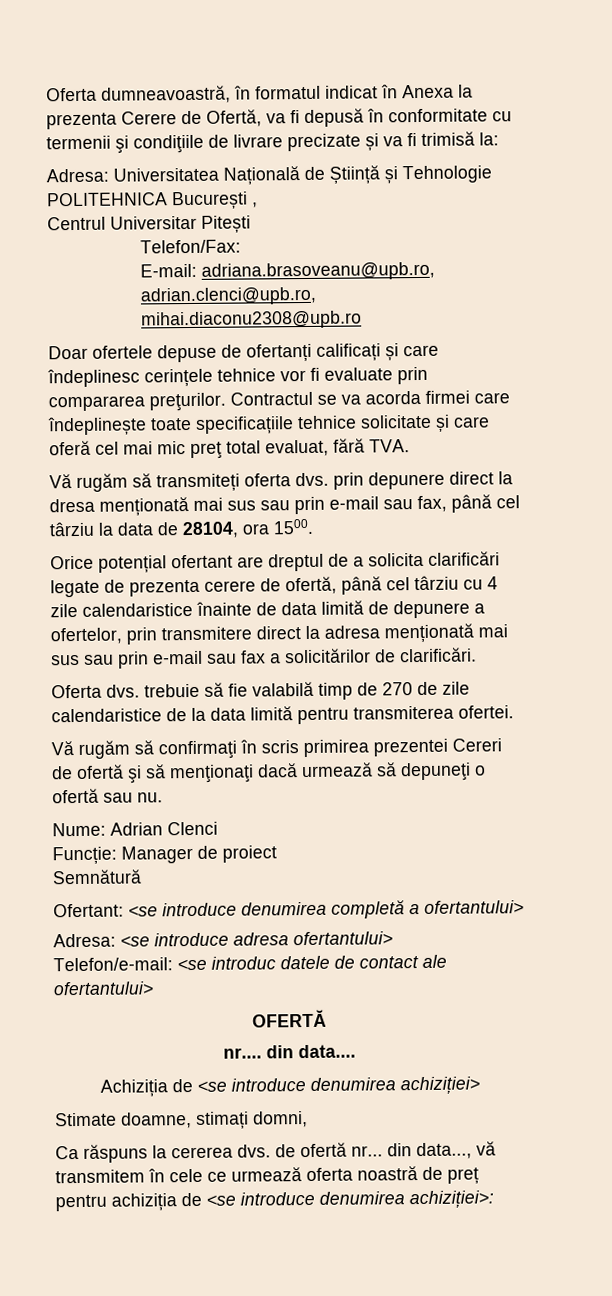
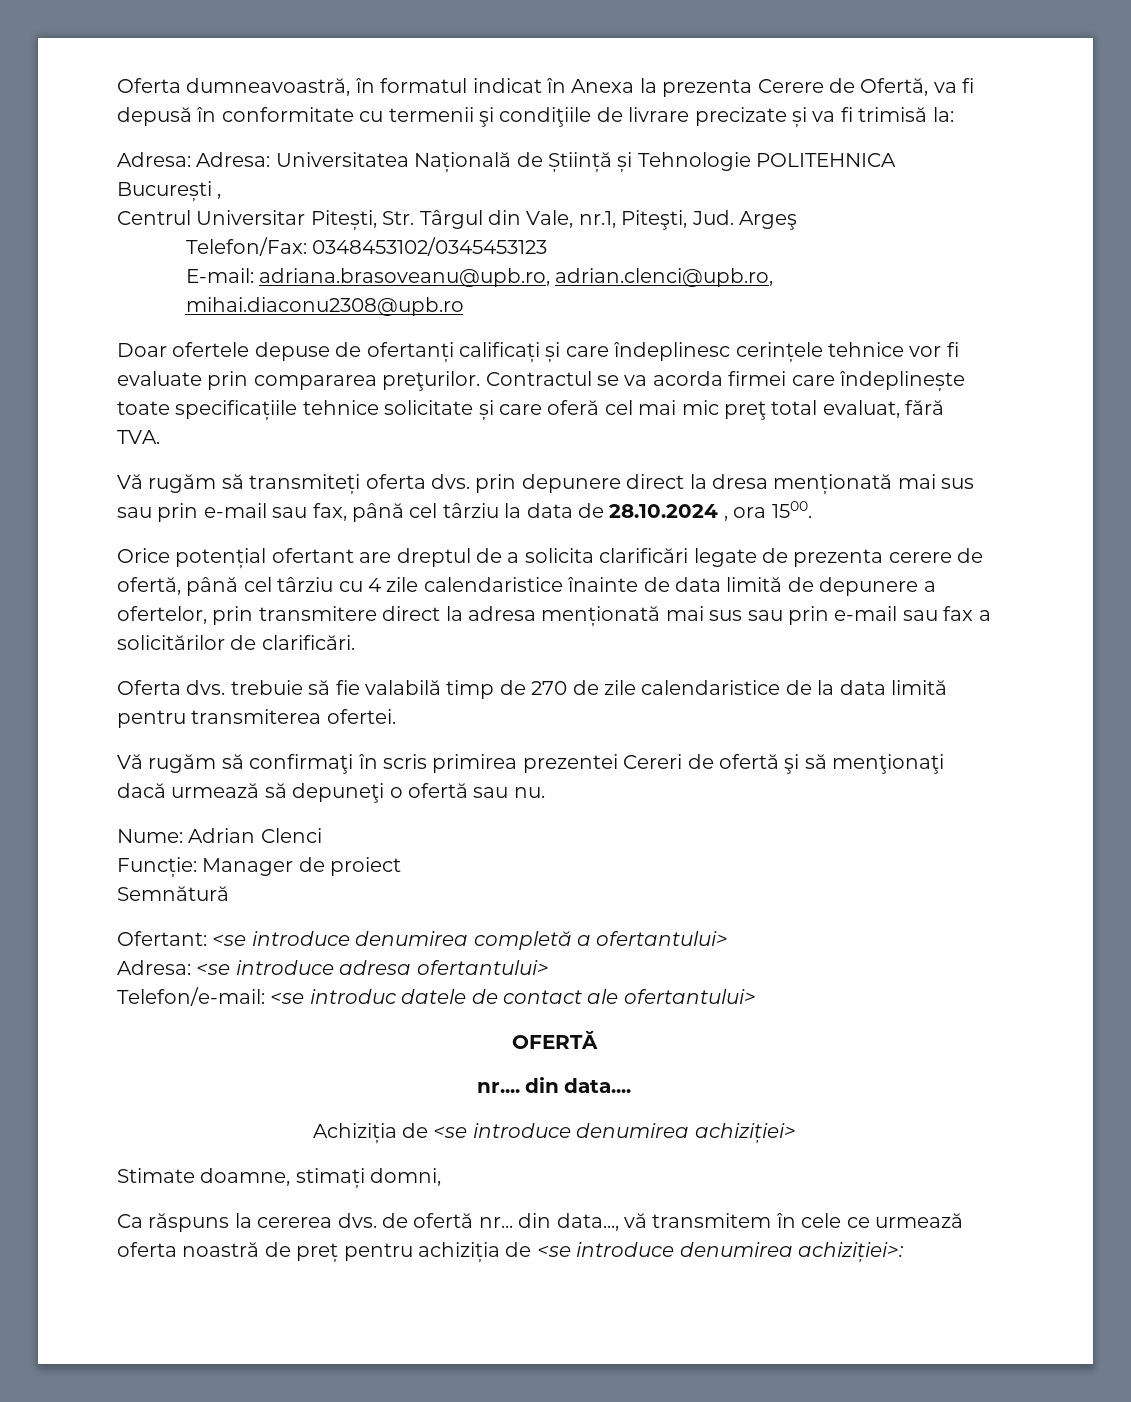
- Adresa: Universitatea Națională de Știință și Tehnologie POLITEHNICA București ,
+ Adresa: Adresa: Universitatea Națională de Știință și Tehnologie POLITEHNICA București ,
- Centrul Universitar Pitești
+ Centrul Universitar Pitești, Str. Târgul din Vale, nr.1, Piteşti, Jud. Argeş
- Telefon/Fax:
+ Telefon/Fax: 0348453102/0345453123
- Vă rugăm să transmiteți oferta dvs. prin depunere direct la dresa menționată mai sus sau prin e-mail sau fax, până cel târziu la data de 28104, ora 1500.
+ Vă rugăm să transmiteți oferta dvs. prin depunere direct la dresa menționată mai sus sau prin e-mail sau fax, până cel târziu la data de 28.10.2024 , ora 1500.

